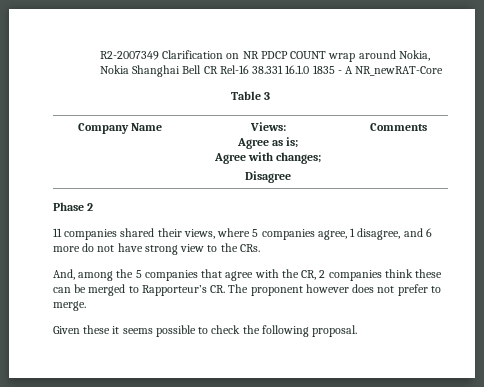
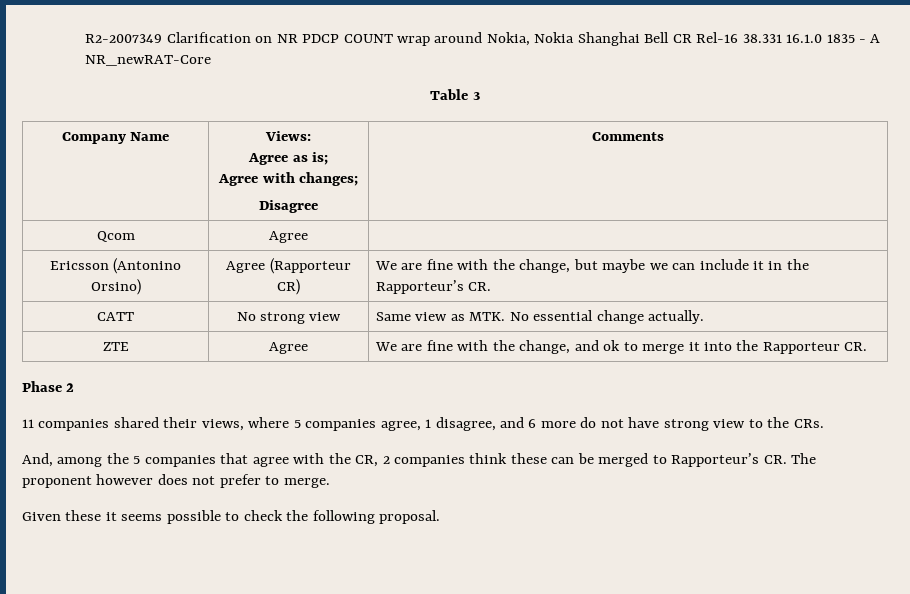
+ Qcom | Agree |
+ Ericsson (Antonino Orsino) | Agree (Rapporteur CR) | We are fine with the change, but maybe we can include it in the Rapporteur’s CR.
+ CATT | No strong view | Same view as MTK. No essential change actually.
+ ZTE | Agree | We are fine with the change, and ok to merge it into the Rapporteur CR.

